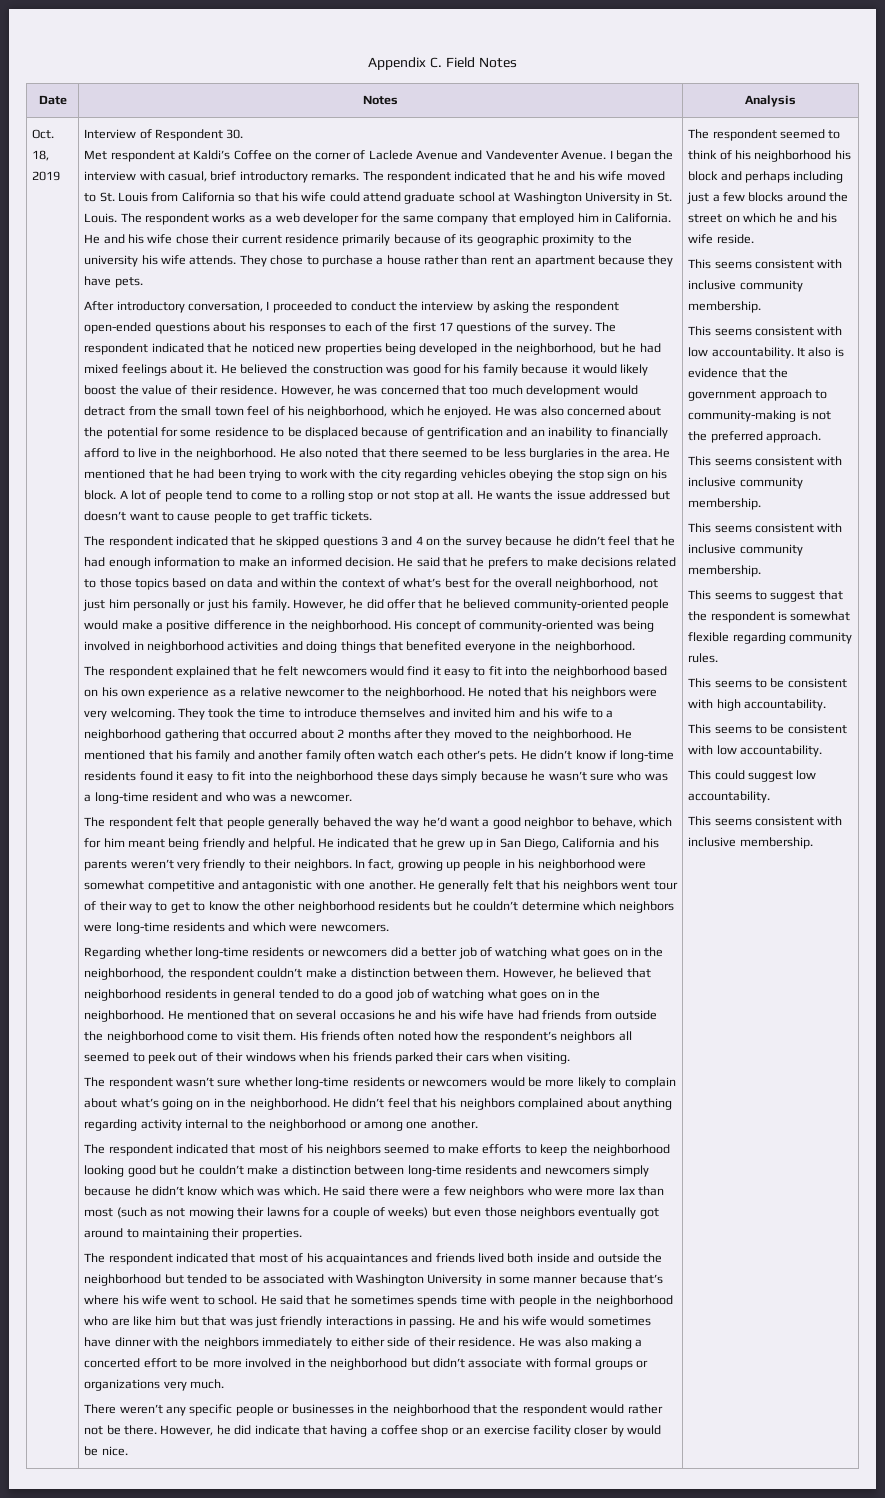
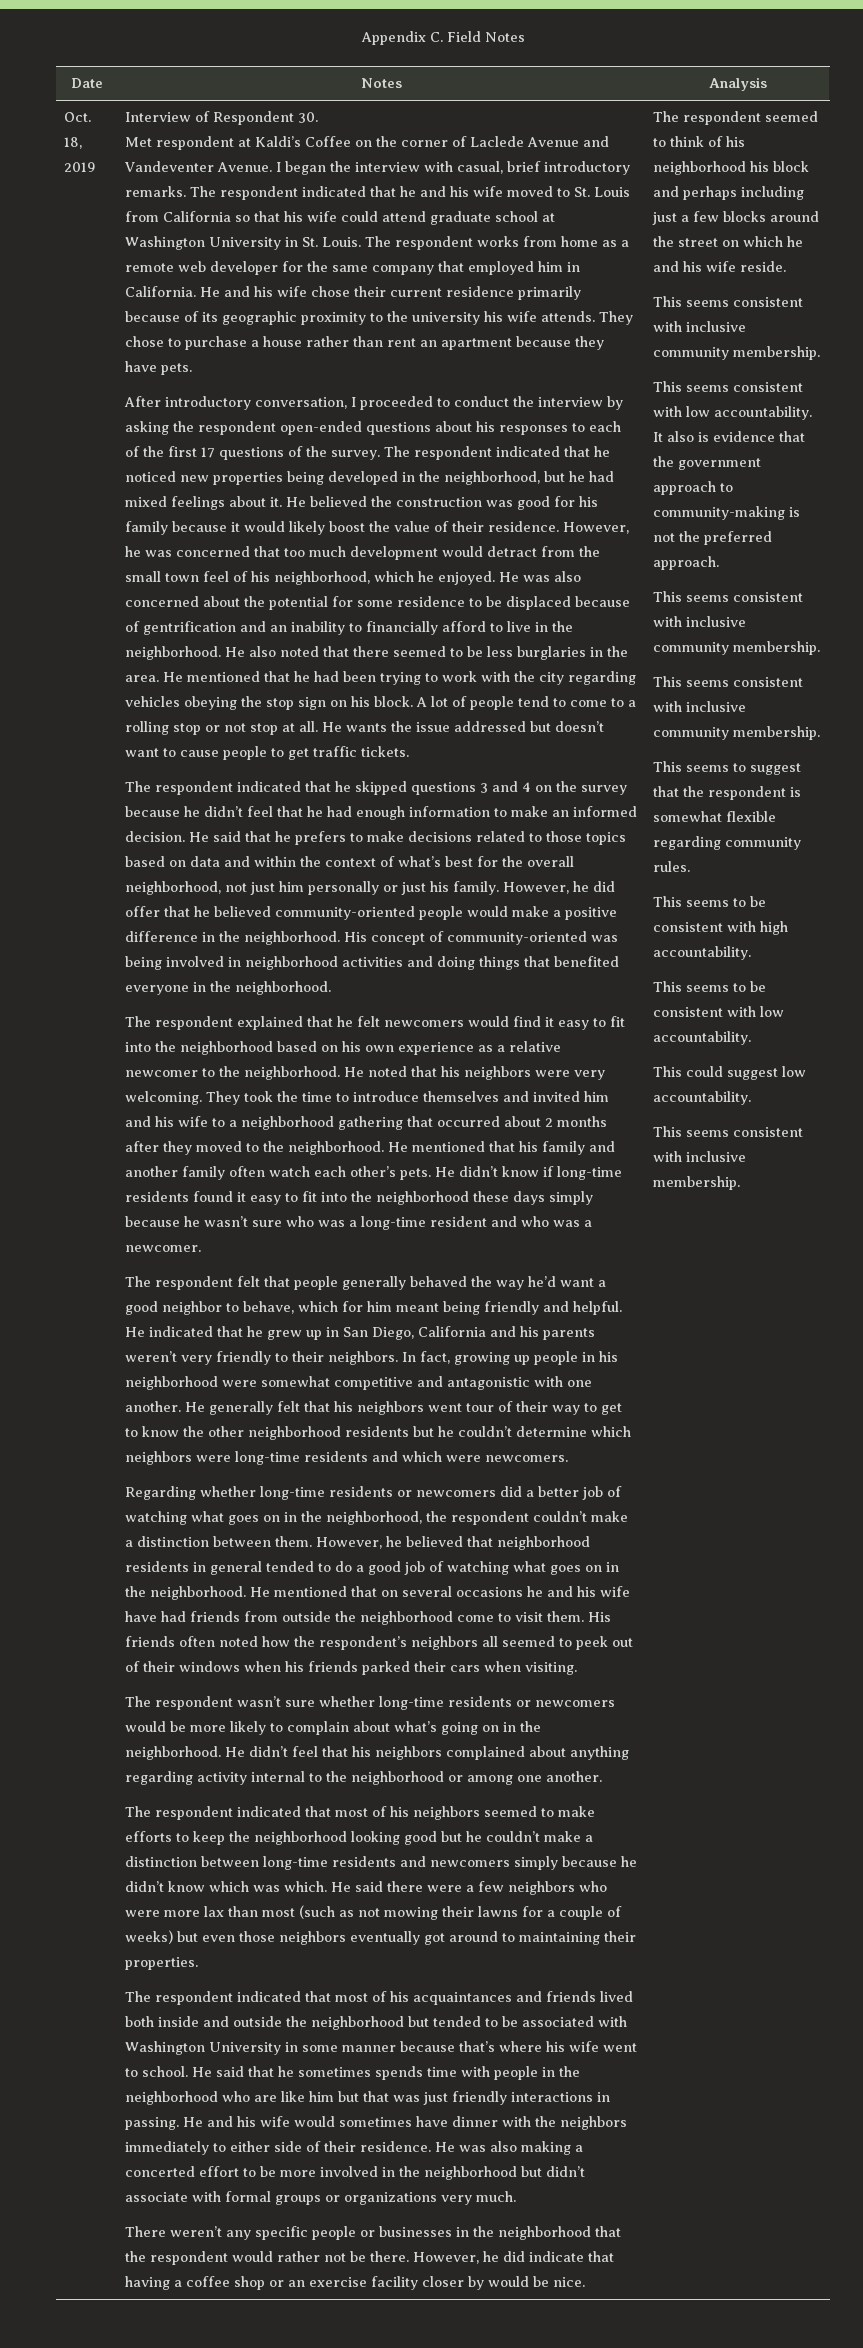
- The respondent works as a web developer for the same company that employed him in California.
+ The respondent works from home as a remote web developer for the same company that employed him in California.

